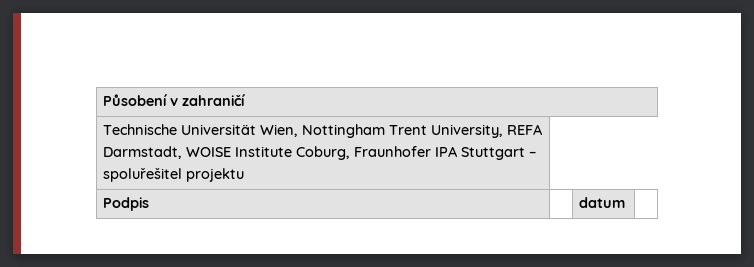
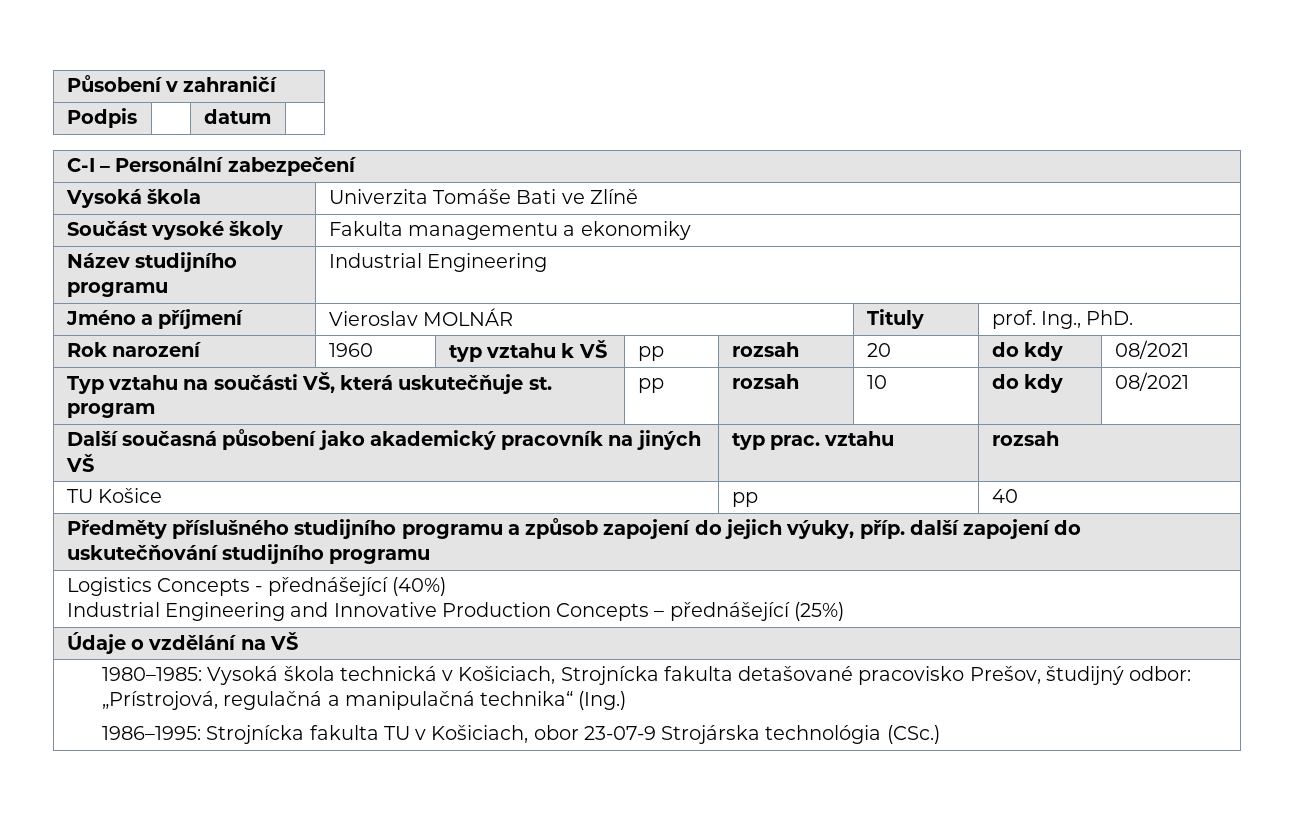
- Technische Universität Wien, Nottingham Trent University, REFA Darmstadt, WOISE Institute Coburg, Fraunhofer IPA Stuttgart – spoluřešitel projektu
  Podpis | | datum |
+ C-I – Personální zabezpečení
+ Vysoká škola | Univerzita Tomáše Bati ve Zlíně
+ Součást vysoké školy | Fakulta managementu a ekonomiky
+ Název studijního programu | Industrial Engineering
+ Jméno a příjmení | Vieroslav MOLNÁR | Tituly | prof. Ing., PhD.
+ Rok narození | 1960 | typ vztahu k VŠ | pp | rozsah | 20 | do kdy | 08/2021
+ Typ vztahu na součásti VŠ, která uskutečňuje st. program | pp | rozsah | 10 | do kdy | 08/2021
+ Další současná působení jako akademický pracovník na jiných VŠ | typ prac. vztahu | rozsah
+ TU Košice | pp | 40
+ Předměty příslušného studijního programu a způsob zapojení do jejich výuky, příp. další zapojení do uskutečňování studijního programu
+ Logistics Concepts - přednášející (40%)
+ Industrial Engineering and Innovative Production Concepts – přednášející (25%)
+ Údaje o vzdělání na VŠ
+ 1980–1985: Vysoká škola technická v Košiciach, Strojnícka fakulta detašované pracovisko Prešov, študijný odbor: „Prístrojová, regulačná a manipulačná technika“ (Ing.)
+ 1986–1995: Strojnícka fakulta TU v Košiciach, obor 23-07-9 Strojárska technológia (CSc.)

